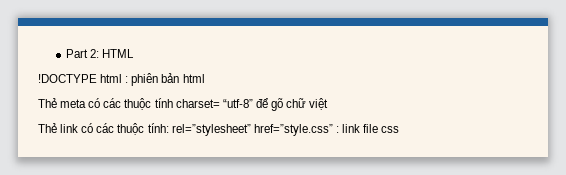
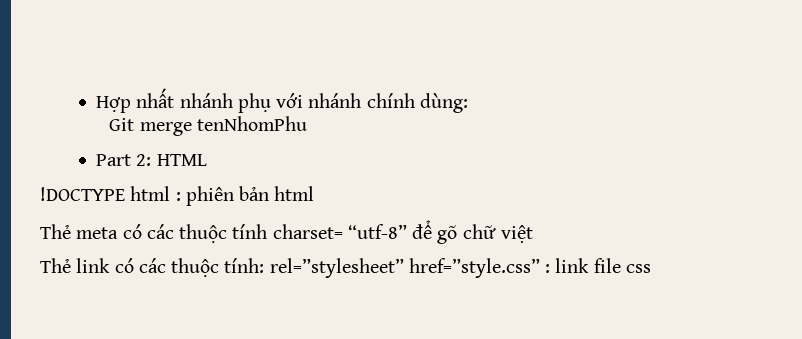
+ Hợp nhất nhánh phụ với nhánh chính dùng:
+ Git merge tenNhomPhu

